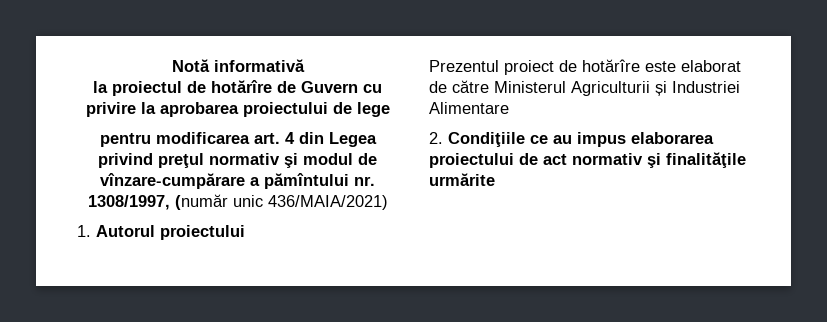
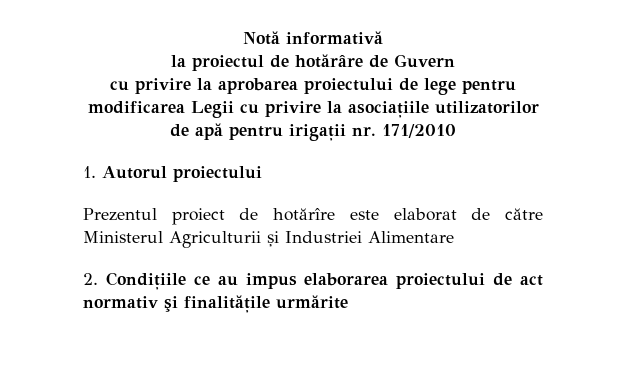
- la proiectul de hotărîre de Guvern cu privire la aprobarea proiectului de lege
- pentru modificarea art. 4 din Legea privind preţul normativ şi modul de vînzare-cumpărare a pămîntului nr. 1308/1997, (număr unic 436/MAIA/2021)
+ la proiectul de hotărâre de Guvern
+ cu privire la aprobarea proiectului de lege pentru modificarea Legii cu privire la asociaţiile utilizatorilor de apă pentru irigaţii nr. 171/2010

